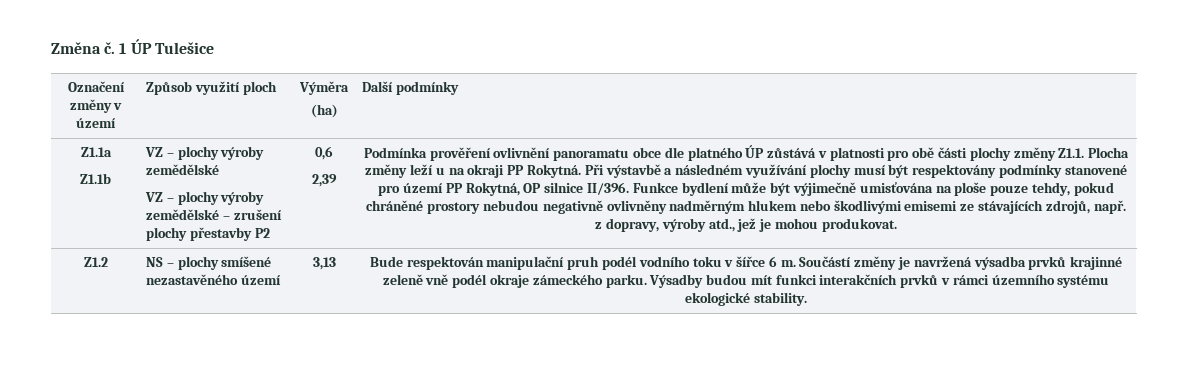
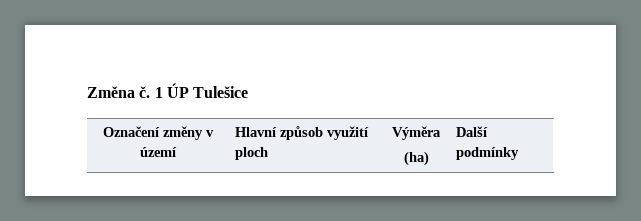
- Označení změny v území | Způsob využití ploch | Výměra
+ Označení změny v území | Hlavní způsob využití ploch | Výměra
- Z1.1a
- Z1.1b | VZ – plochy výroby zemědělské
- VZ – plochy výroby zemědělské – zrušení plochy přestavby P2 | 0,6
- 2,39 | Podmínka prověření ovlivnění panoramatu obce dle platného ÚP zůstává v platnosti pro obě části plochy změny Z1.1. Plocha změny leží u na okraji PP Rokytná. Při výstavbě a následném využívání plochy musí být respektovány podmínky stanovené pro území PP Rokytná, OP silnice II/396. Funkce bydlení může být výjimečně umisťována na ploše pouze tehdy, pokud chráněné prostory nebudou negativně ovlivněny nadměrným hlukem nebo škodlivými emisemi ze stávajících zdrojů, např. z dopravy, výroby atd., jež je mohou produkovat.
- Z1.2 | NS – plochy smíšené nezastavěného území | 3,13 | Bude respektován manipulační pruh podél vodního toku v šířce 6 m. Součástí změny je navržená výsadba prvků krajinné zeleně vně podél okraje zámeckého parku. Výsadby budou mít funkci interakčních prvků v rámci územního systému ekologické stability.

